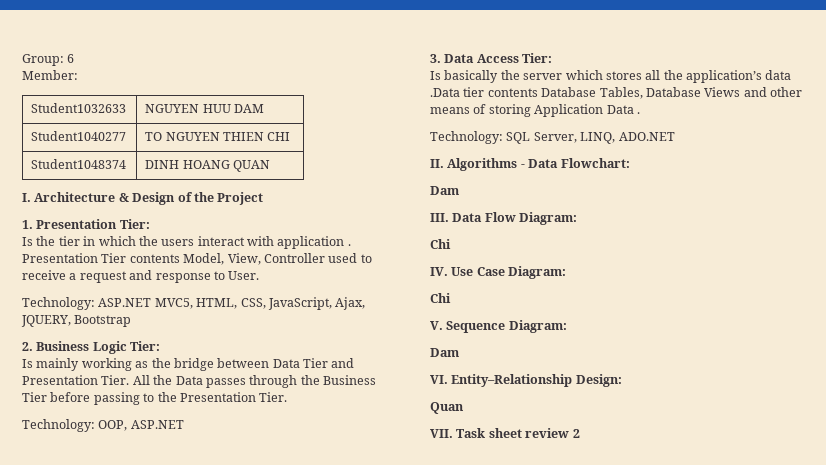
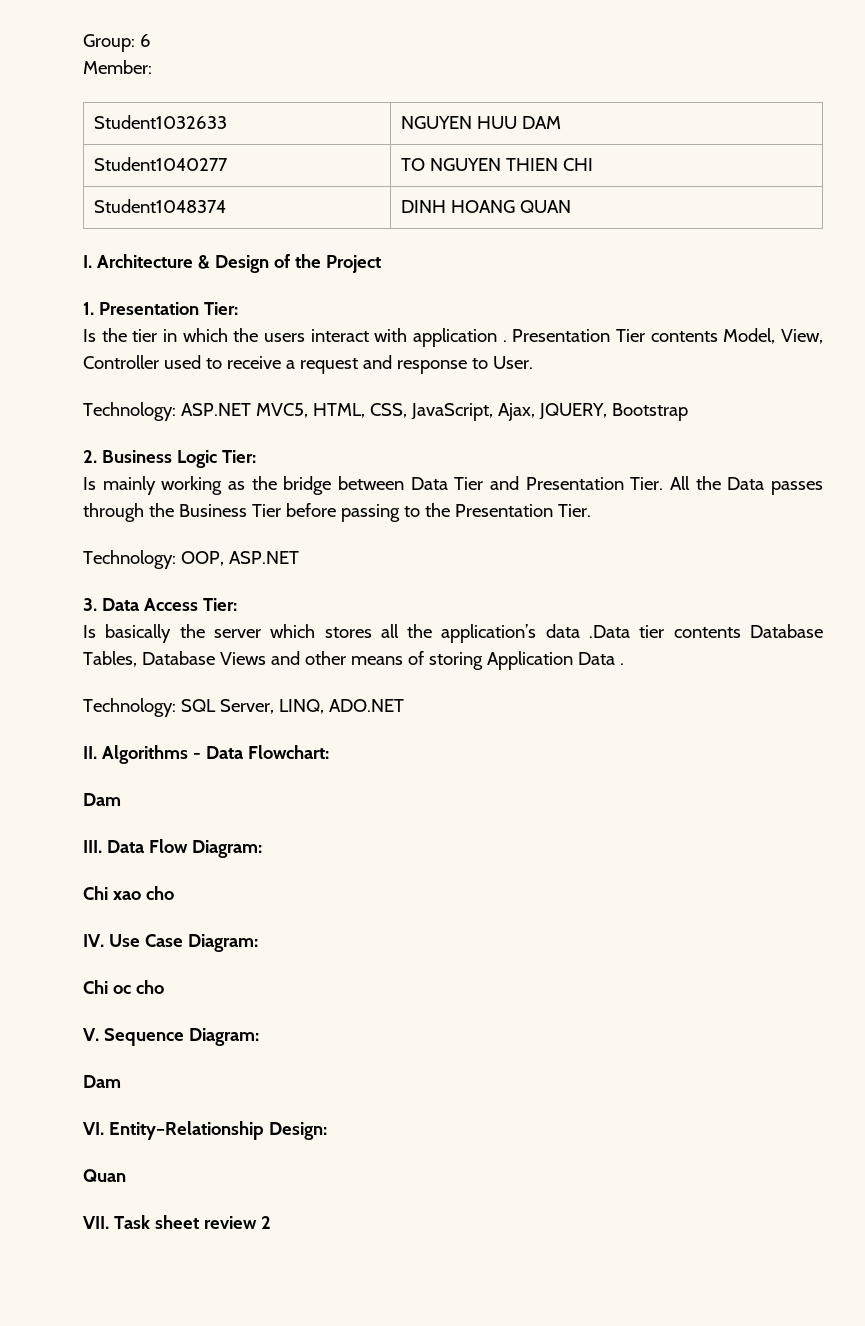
  III. Data Flow Diagram:
- Chi
+ Chi xao cho
  IV. Use Case Diagram:
- Chi
+ Chi oc cho

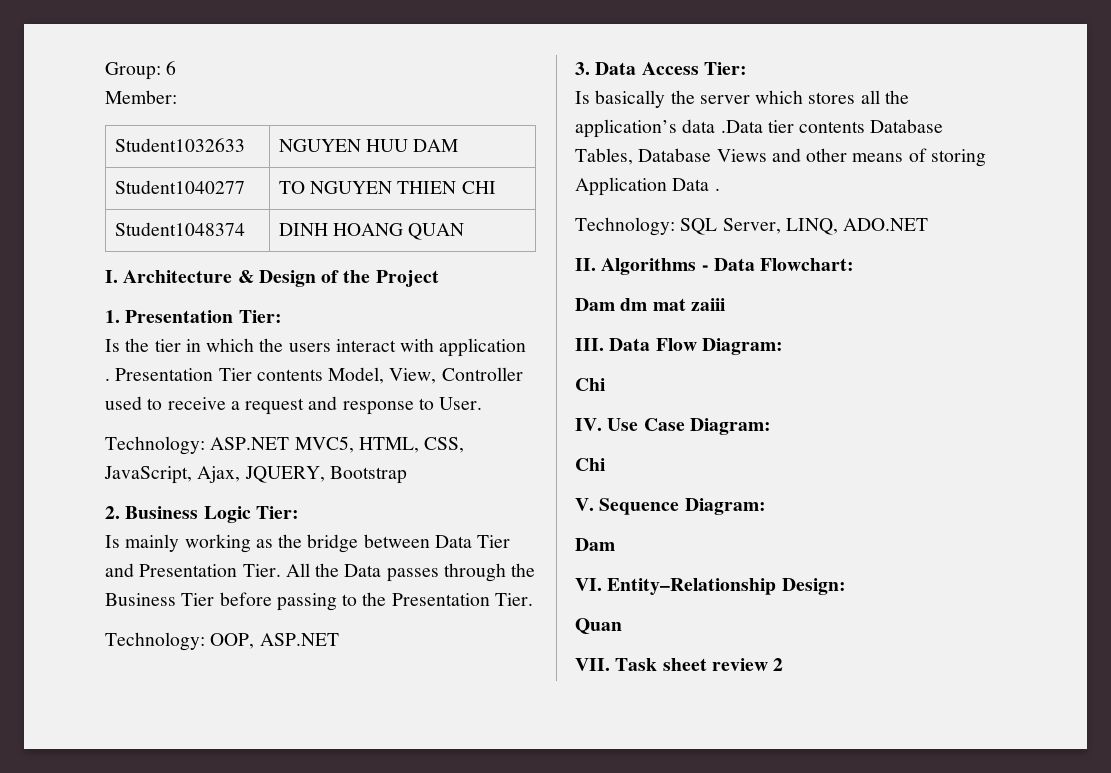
  II. Algorithms - Data Flowchart:
- Dam
+ Dam dm mat zaiii
  III. Data Flow Diagram:
- Chi xao cho
+ Chi
  IV. Use Case Diagram:
- Chi oc cho
+ Chi

